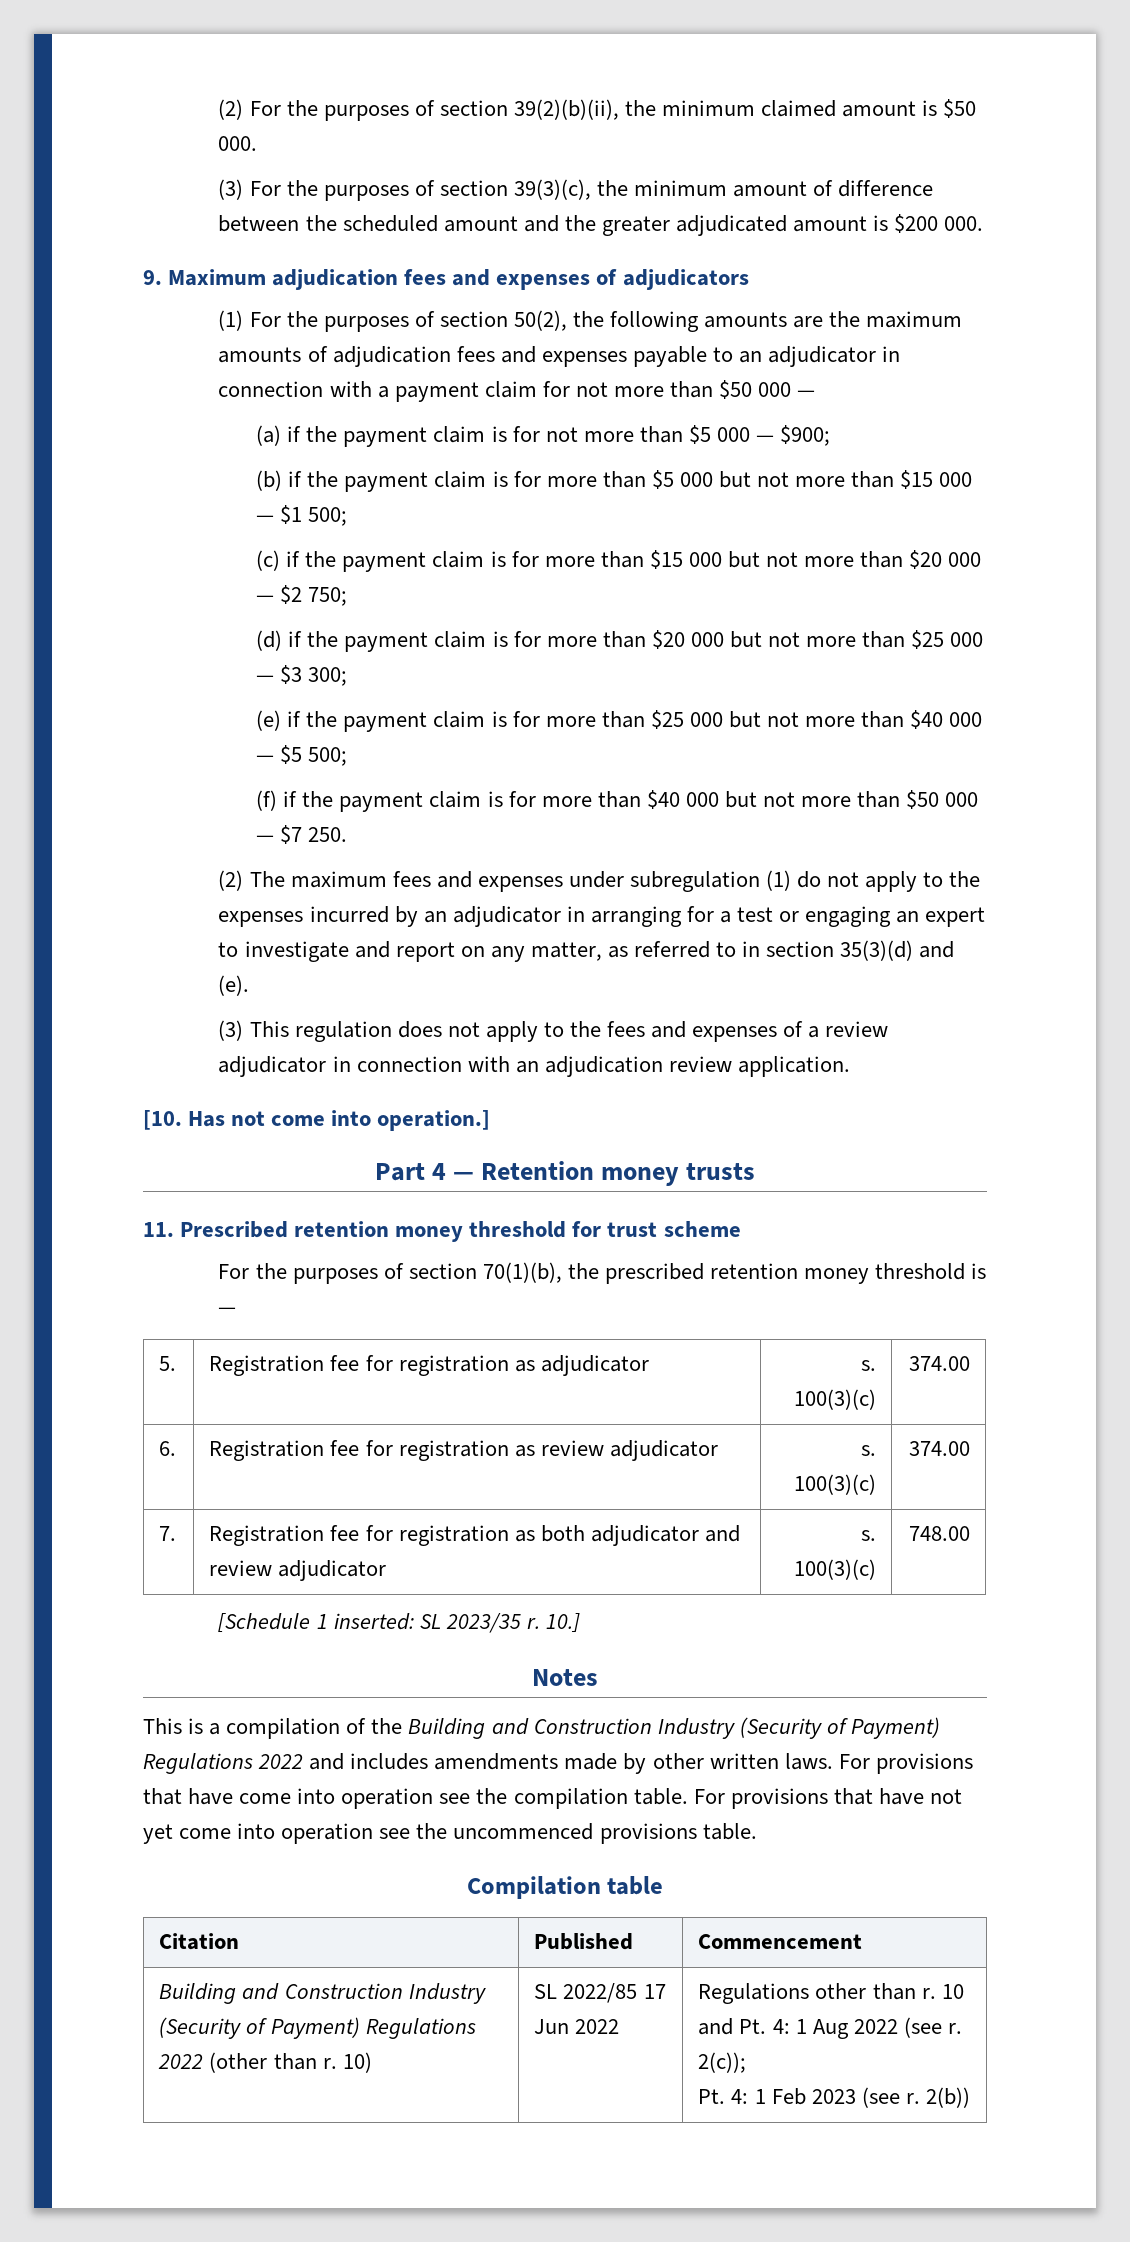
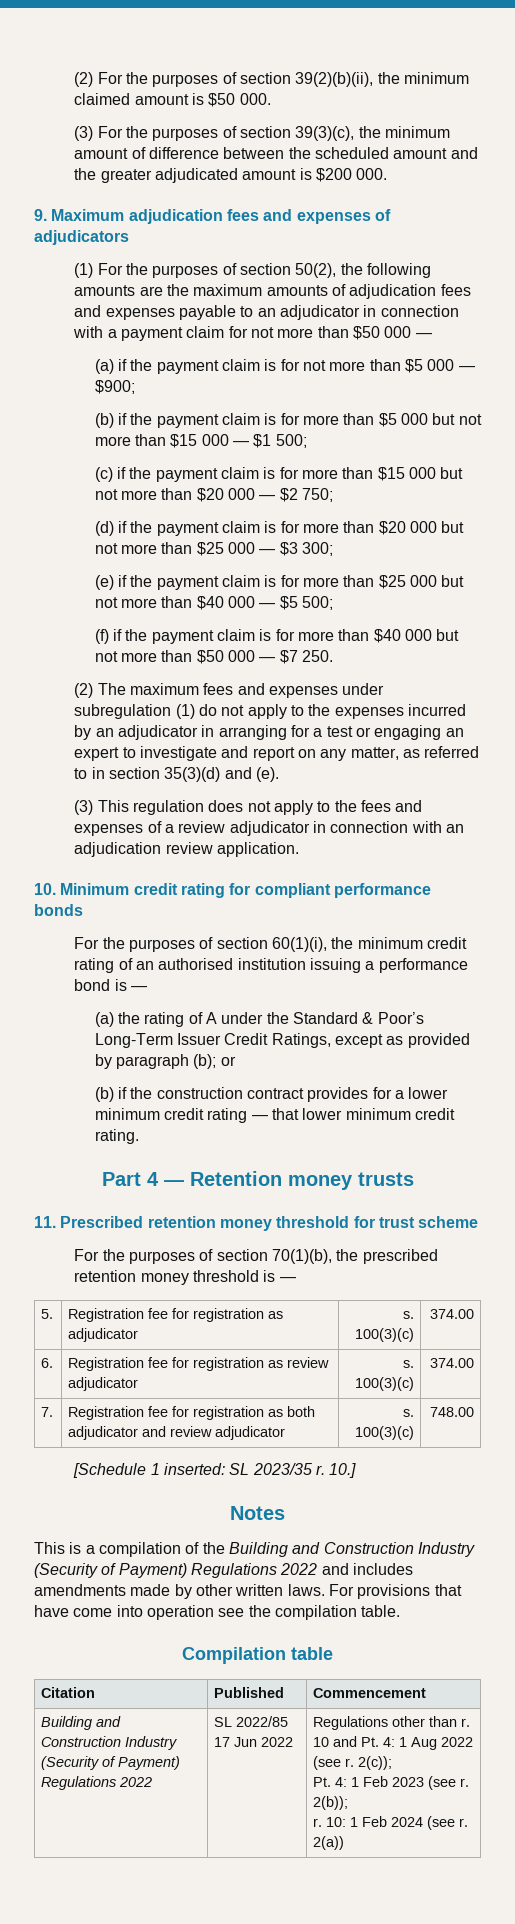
- [10. Has not come into operation.]
+ 10. Minimum credit rating for compliant performance bonds
+ For the purposes of section 60(1)(i), the minimum credit rating of an authorised institution issuing a performance bond is —
+ (a) the rating of A under the Standard & Poor’s Long-Term Issuer Credit Ratings, except as provided by paragraph (b); or
+ (b) if the construction contract provides for a lower minimum credit rating — that lower minimum credit rating.
- For provisions that have not yet come into operation see the uncommenced provisions table.
  Citation | Published | Commencement
- Building and Construction Industry (Security of Payment) Regulations 2022 (other than r. 10)
+ Building and Construction Industry (Security of Payment) Regulations 2022
- 2(b))
+ 2(b));
+ r. 10: 1 Feb 2024 (see r. 2(a))

